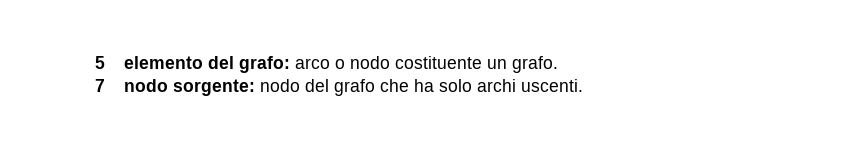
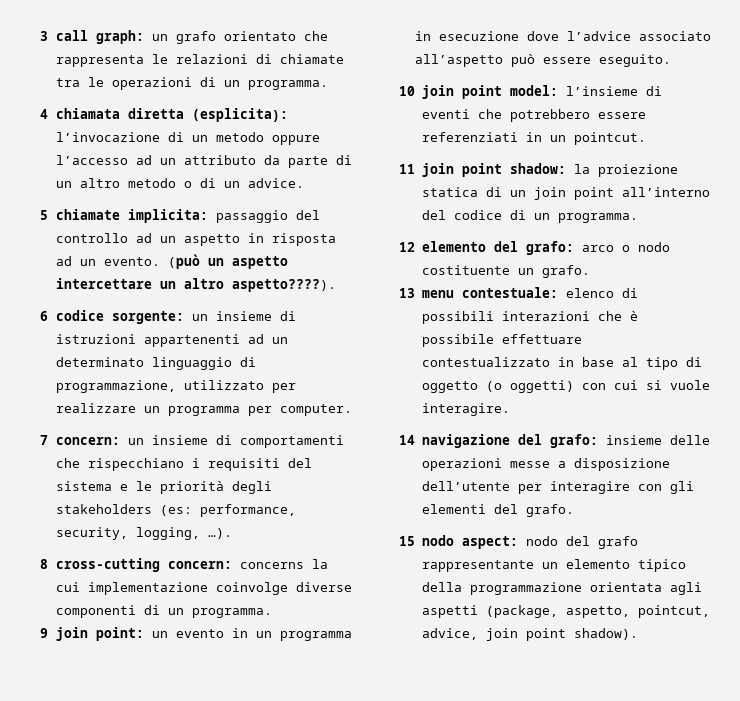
- 5 elemento del grafo: arco o nodo costituente un grafo.
+ 3 call graph: un grafo orientato che rappresenta le relazioni di chiamate tra le operazioni di un programma.
+ 4 chiamata diretta (esplicita): l’invocazione di un metodo oppure l’accesso ad un attributo da parte di un altro metodo o di un advice.
+ 5 chiamate implicita: passaggio del controllo ad un aspetto in risposta ad un evento. (può un aspetto intercettare un altro aspetto????).
+ 6 codice sorgente: un insieme di istruzioni appartenenti ad un determinato linguaggio di programmazione, utilizzato per realizzare un programma per computer.
+ 7 concern: un insieme di comportamenti che rispecchiano i requisiti del sistema e le priorità degli stakeholders (es: performance, security, logging, …).
+ 8 cross-cutting concern: concerns la cui implementazione coinvolge diverse componenti di un programma.
+ 9 join point: un evento in un programma in esecuzione dove l’advice associato all’aspetto può essere eseguito.
+ 10 join point model: l’insieme di eventi che potrebbero essere referenziati in un pointcut.
+ 11 join point shadow: la proiezione statica di un join point all’interno del codice di un programma.
+ 12 elemento del grafo: arco o nodo costituente un grafo.
- 7 nodo sorgente: nodo del grafo che ha solo archi uscenti.
+ 13 menu contestuale: elenco di possibili interazioni che è possibile effettuare contestualizzato in base al tipo di oggetto (o oggetti) con cui si vuole interagire.
+ 14 navigazione del grafo: insieme delle operazioni messe a disposizione dell’utente per interagire con gli elementi del grafo.
+ 15 nodo aspect: nodo del grafo rappresentante un elemento tipico della programmazione orientata agli aspetti (package, aspetto, pointcut, advice, join point shadow).

